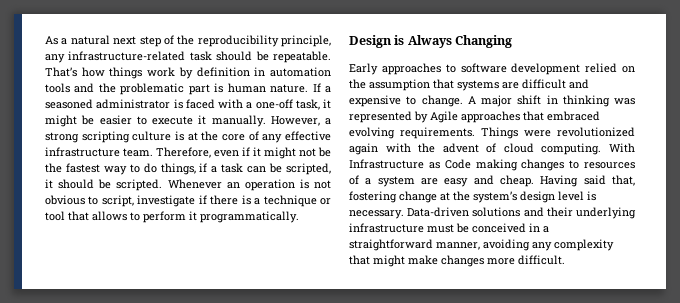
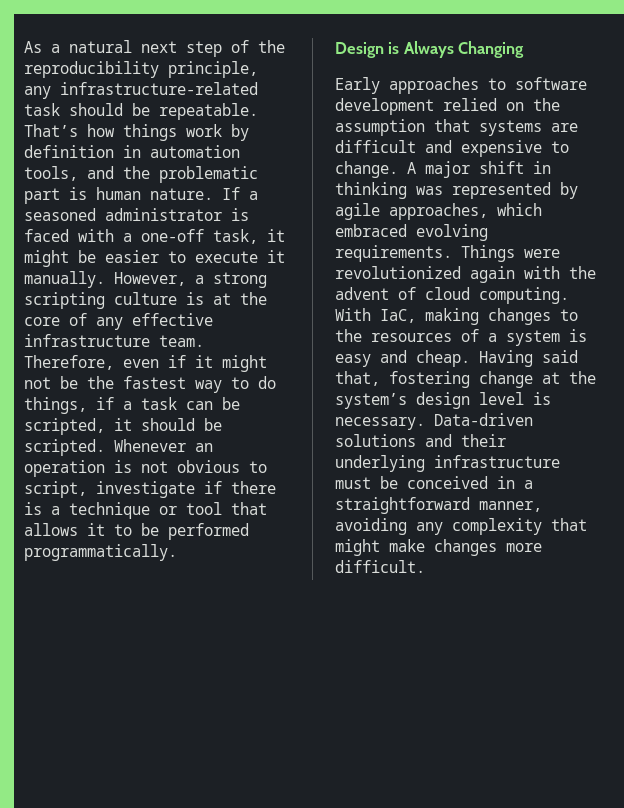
- That’s how things work by definition in automation tools and the problematic part is human nature.
+ That’s how things work by definition in automation tools, and the problematic part is human nature.
- Whenever an operation is not obvious to script, investigate if there is a technique or tool that allows to perform it programmatically.
+ Whenever an operation is not obvious to script, investigate if there is a technique or tool that allows it to be performed programmatically.
- A major shift in thinking was represented by Agile approaches that embraced evolving requirements.
+ A major shift in thinking was represented by agile approaches, which embraced evolving requirements.
- With Infrastructure as Code making changes to resources of a system are easy and cheap.
+ With IaC, making changes to the resources of a system is easy and cheap.

